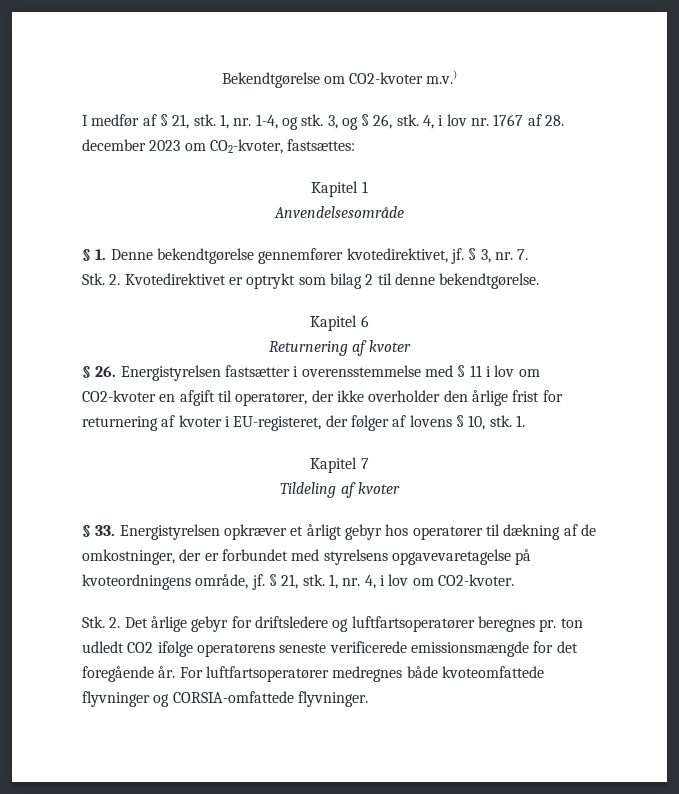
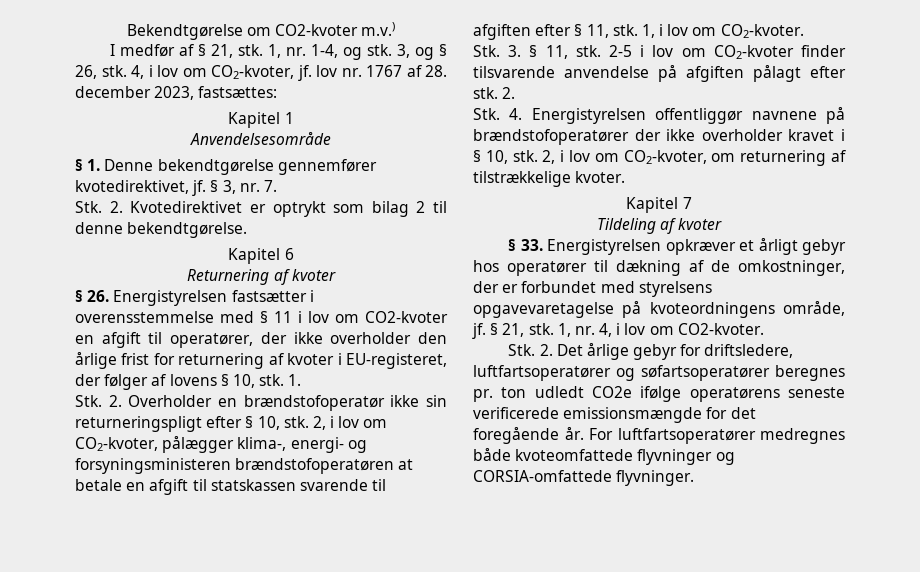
- 4, i lov nr. 1767 af 28. december 2023 om CO2-kvoter, fastsættes:
+ 4, i lov om CO2-kvoter, jf. lov nr. 1767 af 28. december 2023, fastsættes:
+ Stk. 2. Overholder en brændstofoperatør ikke sin returneringspligt efter § 10, stk. 2, i lov om CO2-kvoter, pålægger klima-, energi- og forsyningsministeren brændstofoperatøren at betale en afgift til statskassen svarende til afgiften efter § 11, stk. 1, i lov om CO2-kvoter.
+ Stk. 3. § 11, stk. 2-5 i lov om CO2-kvoter finder tilsvarende anvendelse på afgiften pålagt efter stk. 2.
+ Stk. 4. Energistyrelsen offentliggør navnene på brændstofoperatører der ikke overholder kravet i § 10, stk. 2, i lov om CO2-kvoter, om returnering af tilstrækkelige kvoter.
- Stk. 2. Det årlige gebyr for driftsledere og luftfartsoperatører beregnes pr. ton udledt CO2 ifølge operatørens seneste verificerede emissionsmængde for det foregående år.
+ Stk. 2. Det årlige gebyr for driftsledere, luftfartsoperatører og søfartsoperatører beregnes pr. ton udledt CO2e ifølge operatørens seneste verificerede emissionsmængde for det foregående år.

